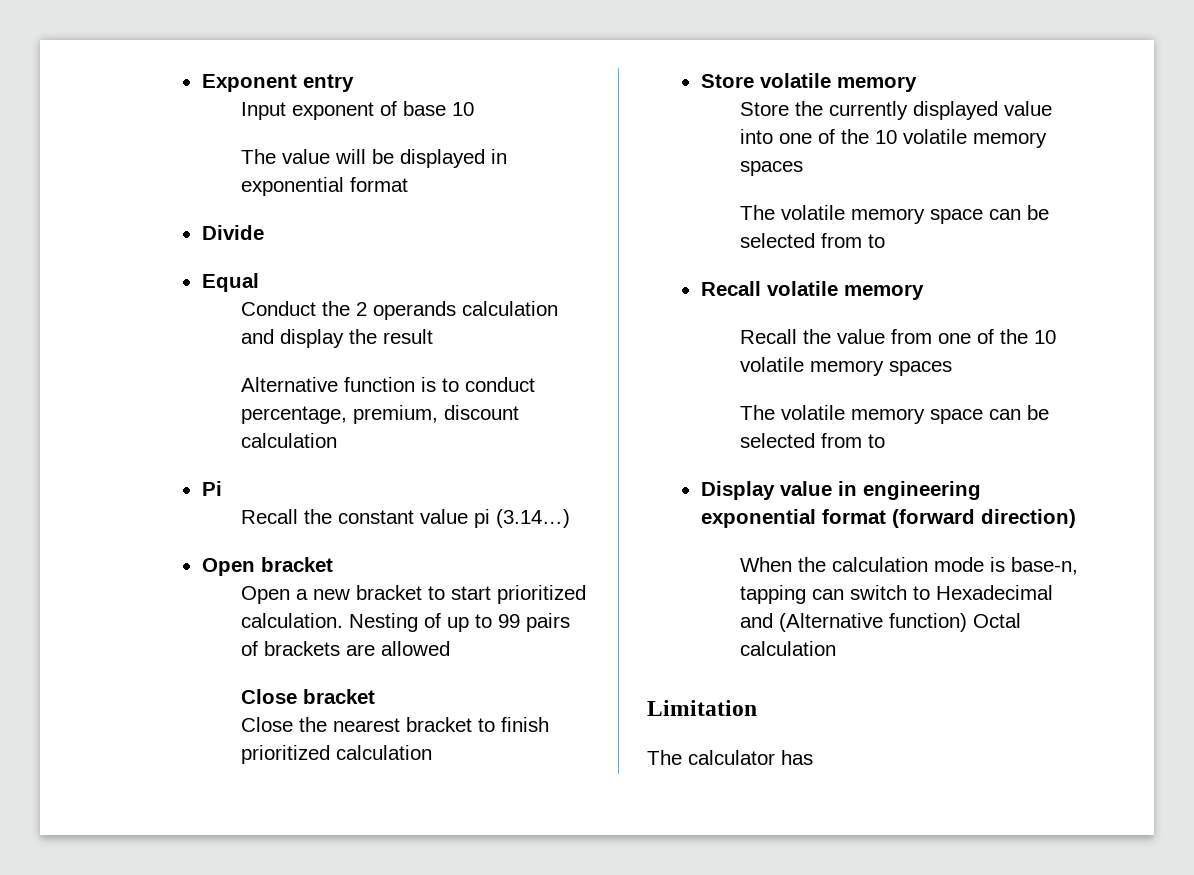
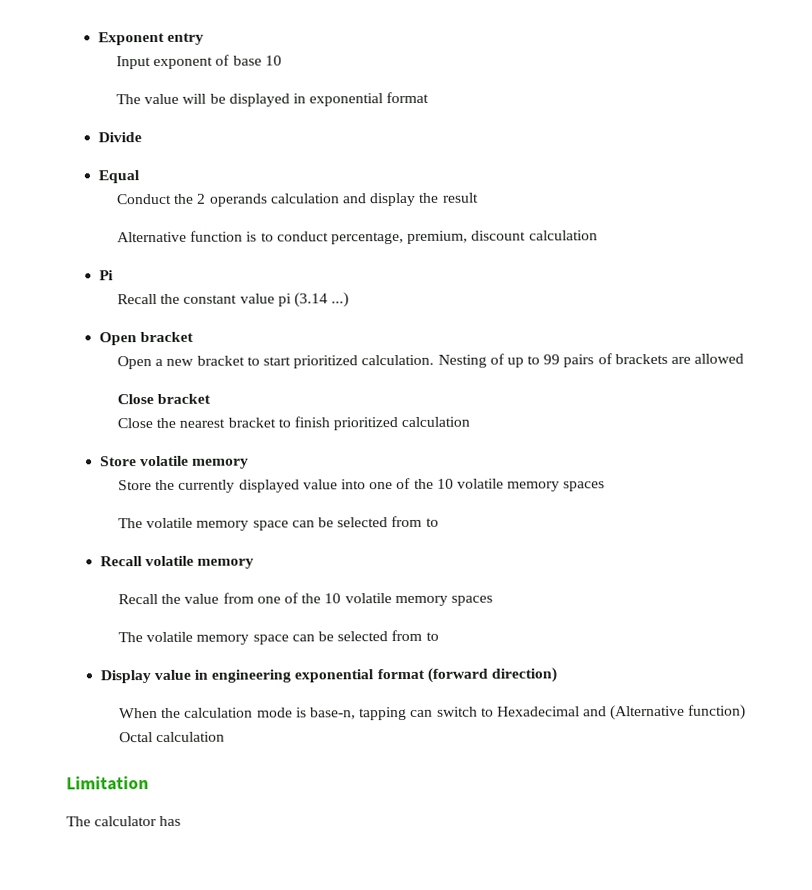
- Recall the constant value pi (3.14…)
+ Recall the constant value pi (3.14 ...)

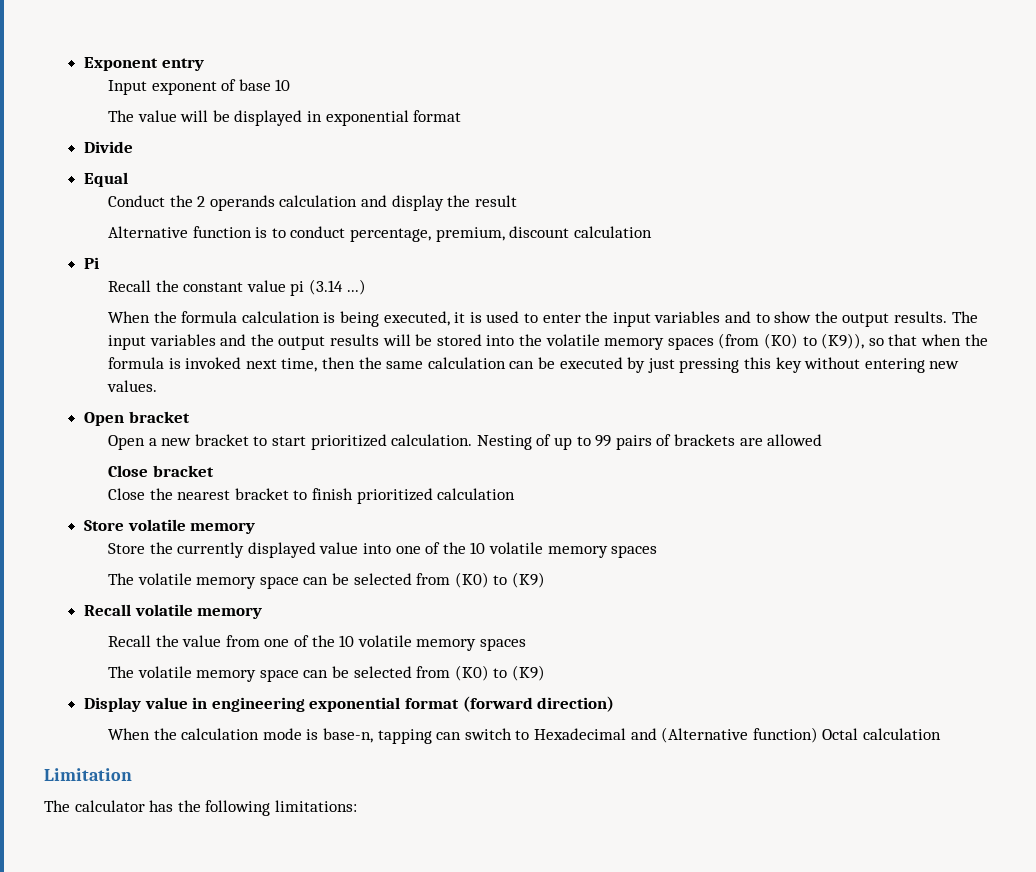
+ When the formula calculation is being executed, it is used to enter the input variables and to show the output results. The input variables and the output results will be stored into the volatile memory spaces (from (K0) to (K9)), so that when the formula is invoked next time, then the same calculation can be executed by just pressing this key without entering new values.
  Store the currently displayed value into one of the 10 volatile memory spaces
- The volatile memory space can be selected from to
+ The volatile memory space can be selected from (K0) to (K9)
  Recall the value from one of the 10 volatile memory spaces
- The volatile memory space can be selected from to
+ The volatile memory space can be selected from (K0) to (K9)
- The calculator has
+ The calculator has the following limitations:

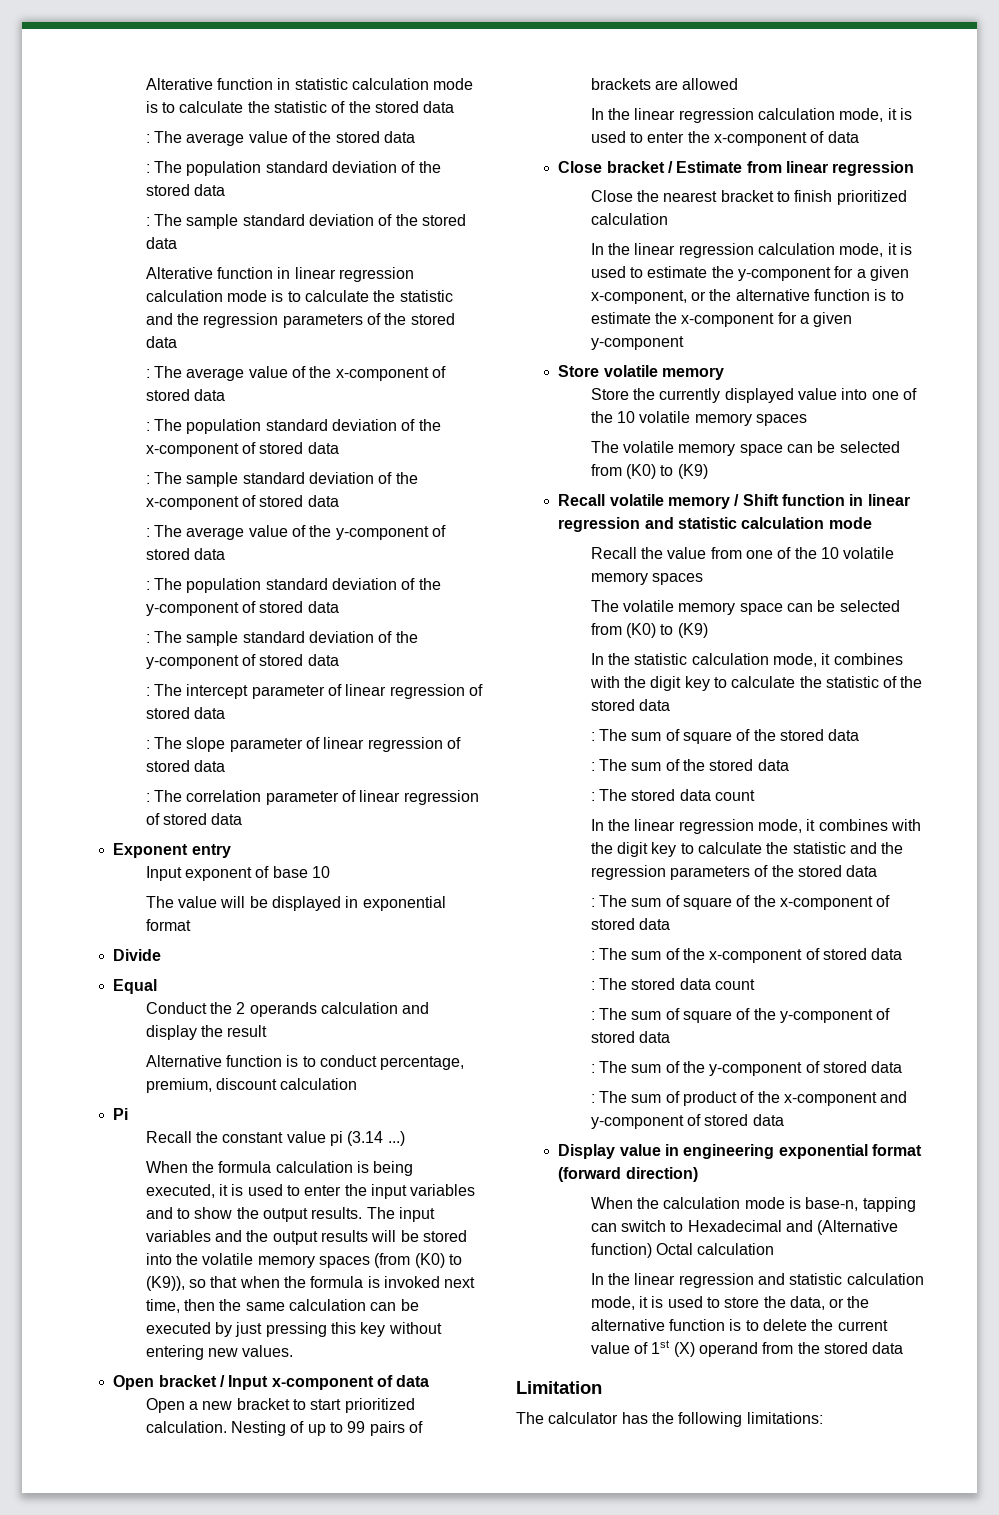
+ Alterative function in statistic calculation mode is to calculate the statistic of the stored data
+ : The average value of the stored data
+ : The population standard deviation of the stored data
+ : The sample standard deviation of the stored data
+ Alterative function in linear regression calculation mode is to calculate the statistic and the regression parameters of the stored data
+ : The average value of the x-component of stored data
+ : The population standard deviation of the x-component of stored data
+ : The sample standard deviation of the x-component of stored data
+ : The average value of the y-component of stored data
+ : The population standard deviation of the y-component of stored data
+ : The sample standard deviation of the y-component of stored data
+ : The intercept parameter of linear regression of stored data
+ : The slope parameter of linear regression of stored data
+ : The correlation parameter of linear regression of stored data
- Open bracket
+ Open bracket / Input x-component of data
- Close bracket
+ In the linear regression calculation mode, it is used to enter the x-component of data
+ Close bracket / Estimate from linear regression
+ In the linear regression calculation mode, it is used to estimate the y-component for a given x-component, or the alternative function is to estimate the x-component for a given y-component
- Recall volatile memory
+ Recall volatile memory / Shift function in linear regression and statistic calculation mode
+ In the statistic calculation mode, it combines with the digit key to calculate the statistic of the stored data
+ : The sum of square of the stored data
+ : The sum of the stored data
+ : The stored data count
+ In the linear regression mode, it combines with the digit key to calculate the statistic and the regression parameters of the stored data
+ : The sum of square of the x-component of stored data
+ : The sum of the x-component of stored data
+ : The stored data count
+ : The sum of square of the y-component of stored data
+ : The sum of the y-component of stored data
+ : The sum of product of the x-component and y-component of stored data
+ In the linear regression and statistic calculation mode, it is used to store the data, or the alternative function is to delete the current value of 1st (X) operand from the stored data

